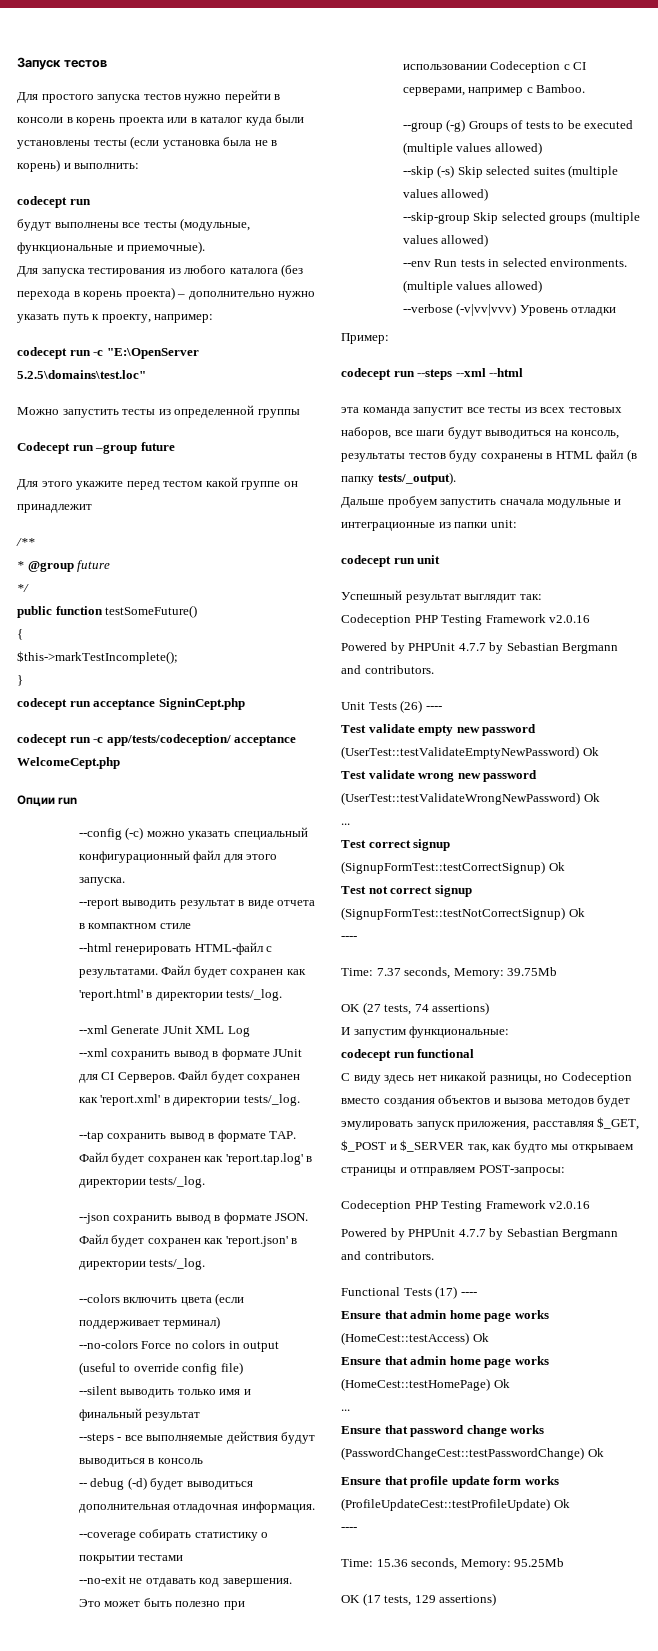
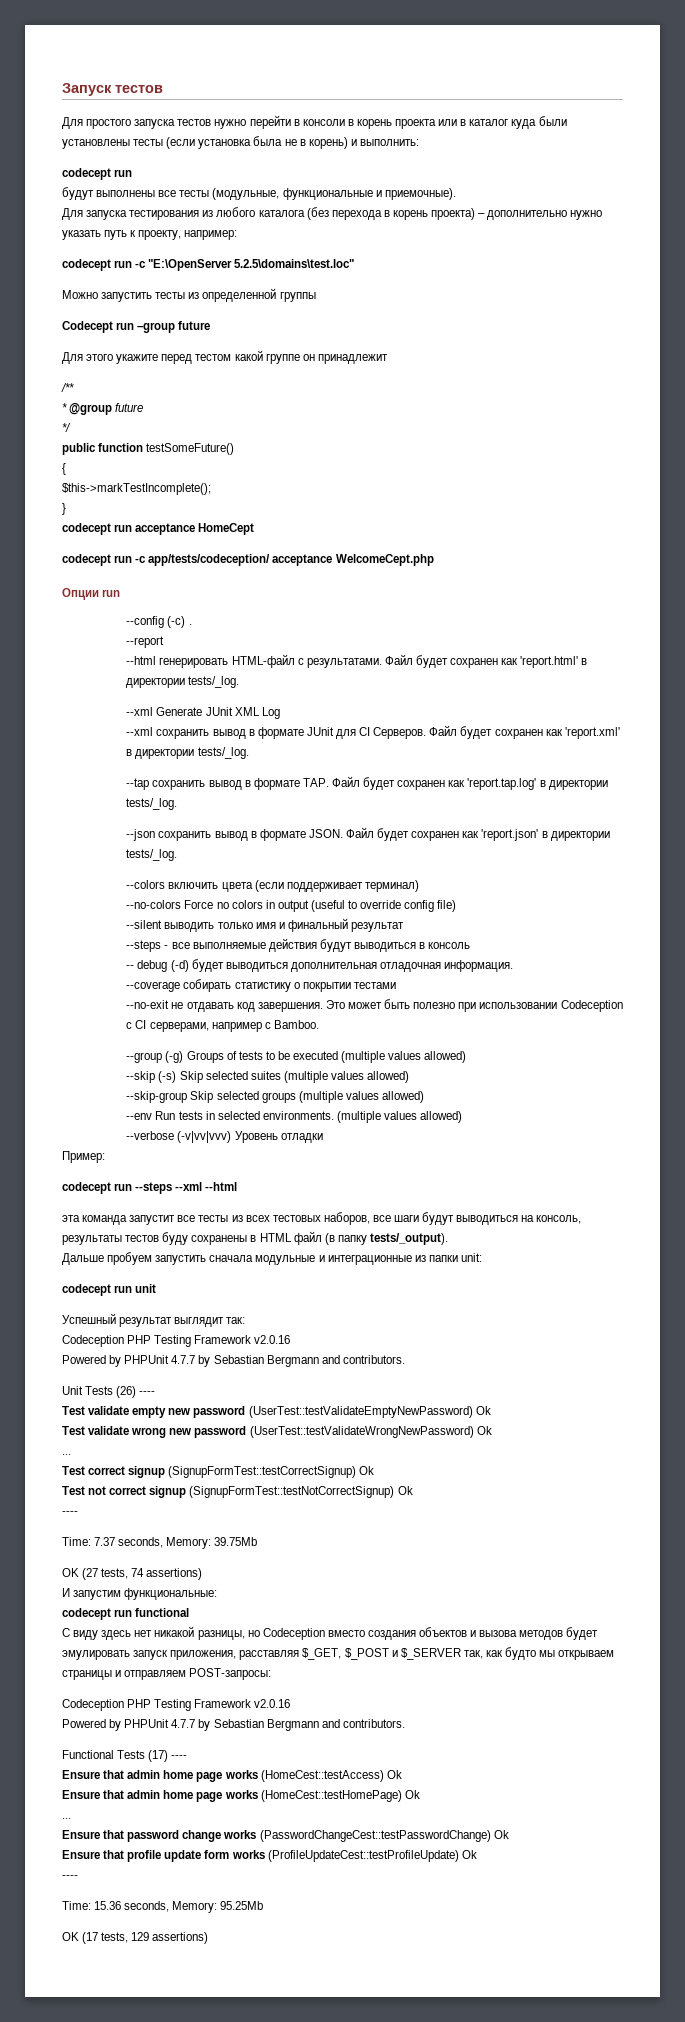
- codecept run acceptance SigninCept.php
+ codecept run acceptance HomeCept
- --config (-c) можно указать специальный конфигурационный файл для этого запуска.
- --report выводить результат в виде отчета в компактном стиле
+ --config (-c) .
+ --report

